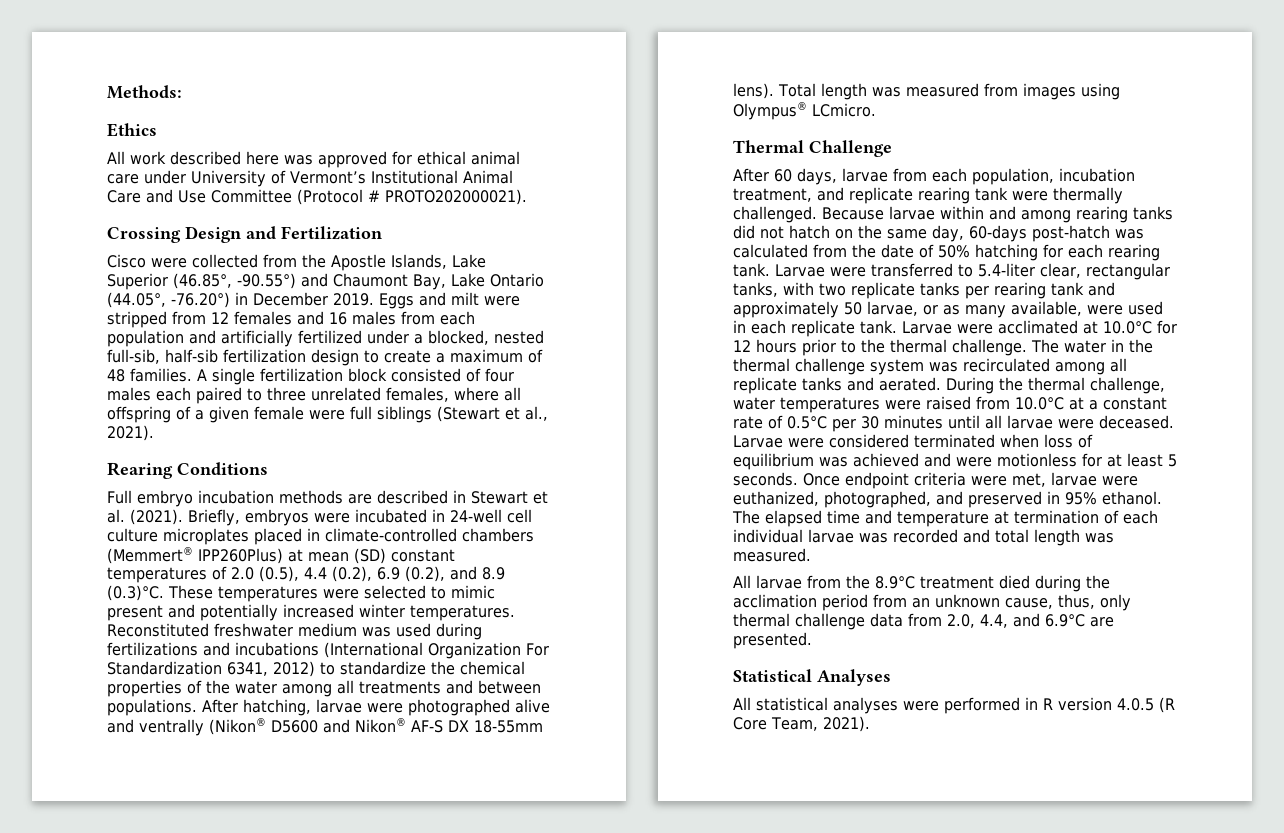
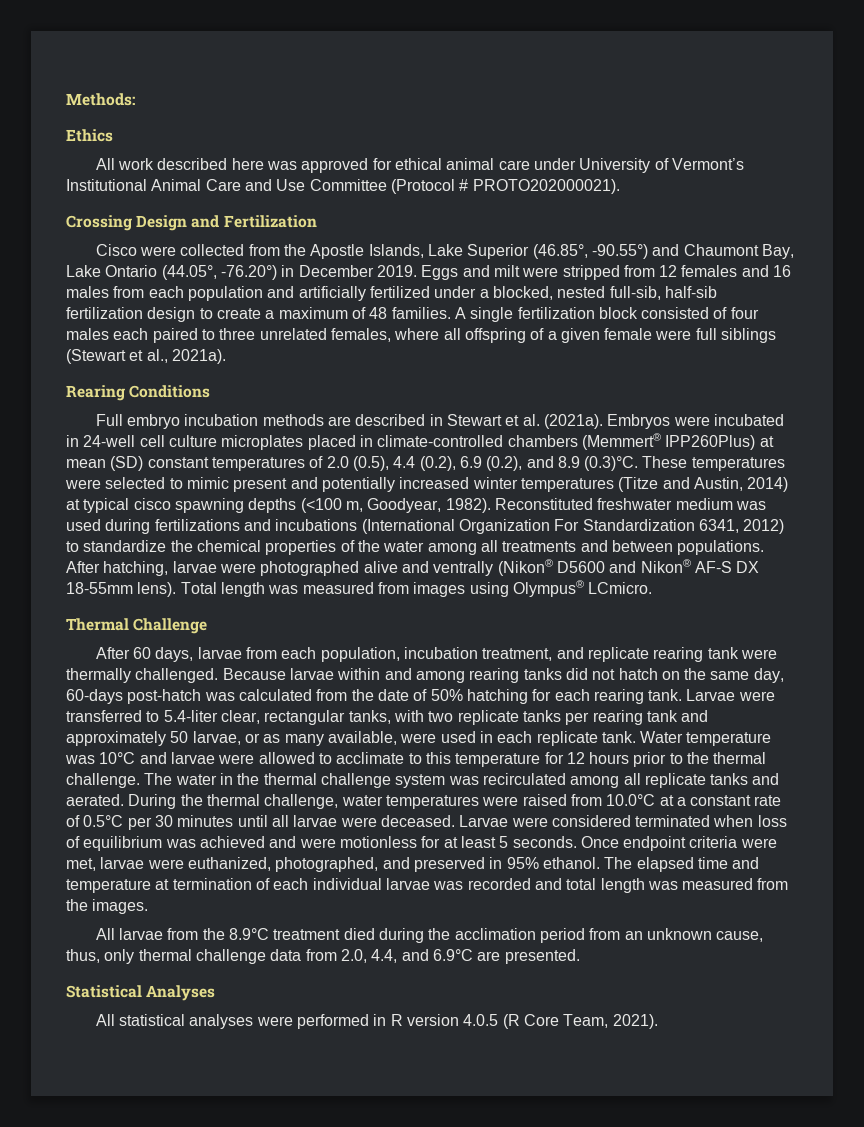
- A single fertilization block consisted of four males each paired to three unrelated females, where all offspring of a given female were full siblings (Stewart et al., 2021).
+ A single fertilization block consisted of four males each paired to three unrelated females, where all offspring of a given female were full siblings (Stewart et al., 2021a).
- Full embryo incubation methods are described in Stewart et al. (2021). Briefly, embryos were incubated in 24-well cell culture microplates placed in climate-controlled chambers (Memmert® IPP260Plus) at mean (SD) constant temperatures of 2.0 (0.5), 4.4 (0.2), 6.9 (0.2), and 8.9 (0.3)°C. These temperatures were selected to mimic present and potentially increased winter temperatures.
+ Full embryo incubation methods are described in Stewart et al. (2021a). Embryos were incubated in 24-well cell culture microplates placed in climate-controlled chambers (Memmert® IPP260Plus) at mean (SD) constant temperatures of 2.0 (0.5), 4.4 (0.2), 6.9 (0.2), and 8.9 (0.3)°C. These temperatures were selected to mimic present and potentially increased winter temperatures (Titze and Austin, 2014) at typical cisco spawning depths (<100 m, Goodyear, 1982).
- Larvae were acclimated at 10.0°C for 12 hours prior to the thermal challenge.
+ Water temperature was 10°C and larvae were allowed to acclimate to this temperature for 12 hours prior to the thermal challenge.
- The elapsed time and temperature at termination of each individual larvae was recorded and total length was measured.
+ The elapsed time and temperature at termination of each individual larvae was recorded and total length was measured from the images.

